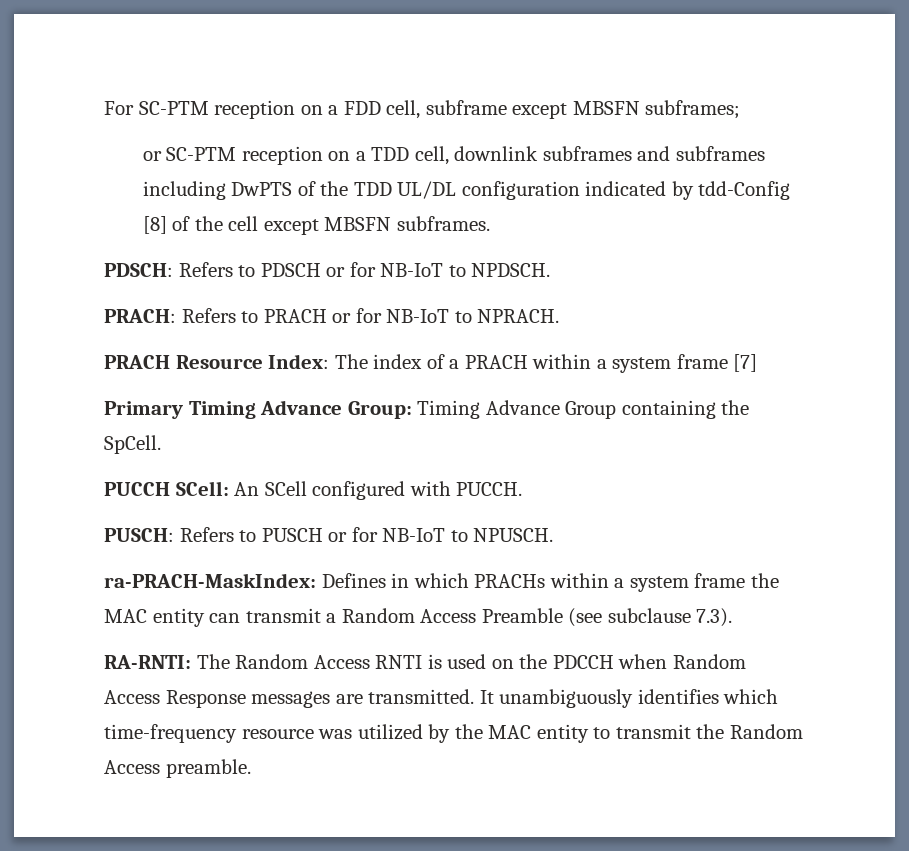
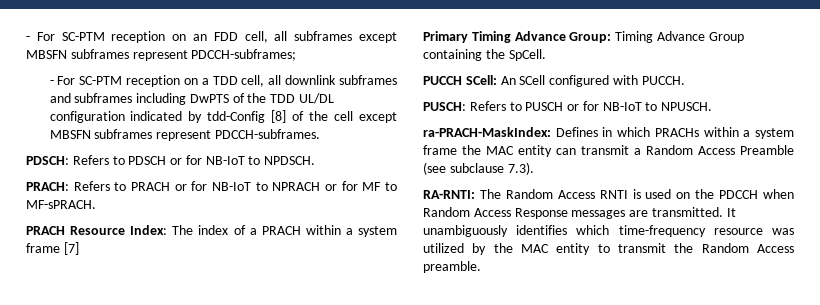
- For SC-PTM reception on a FDD cell, subframe except MBSFN subframes;
- or SC-PTM reception on a TDD cell, downlink subframes and subframes including DwPTS of the TDD UL/DL configuration indicated by tdd-Config [8] of the cell except MBSFN subframes.
+ - For SC-PTM reception on an FDD cell, all subframes except MBSFN subframes represent PDCCH-subframes;
+ - For SC-PTM reception on a TDD cell, all downlink subframes and subframes including DwPTS of the TDD UL/DL configuration indicated by tdd-Config [8] of the cell except MBSFN subframes represent PDCCH-subframes.
- PRACH: Refers to PRACH or for NB-IoT to NPRACH.
+ PRACH: Refers to PRACH or for NB-IoT to NPRACH or for MF to MF-sPRACH.

